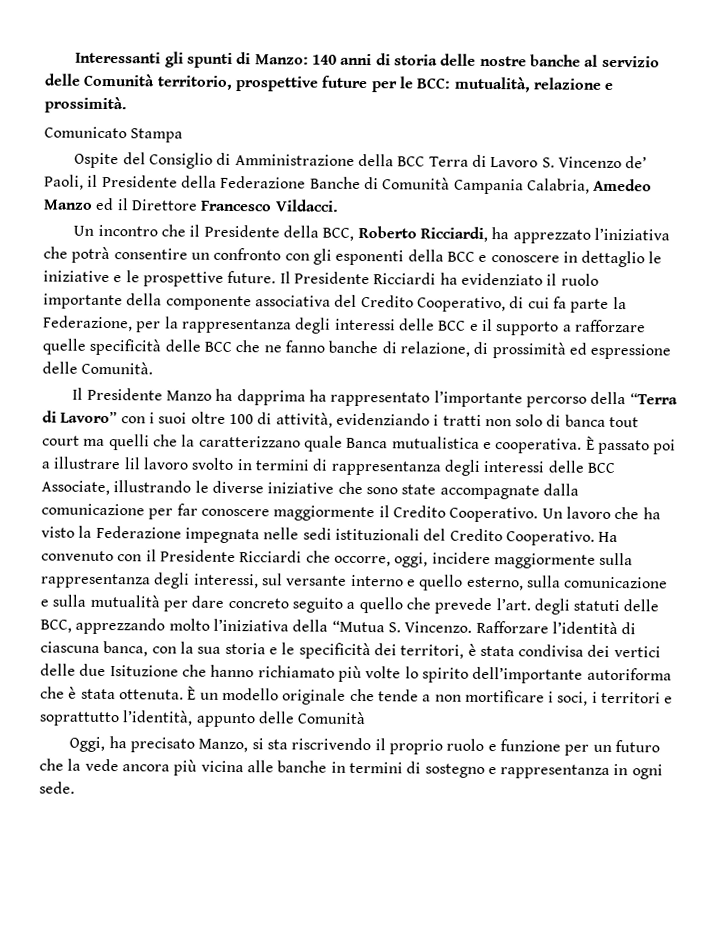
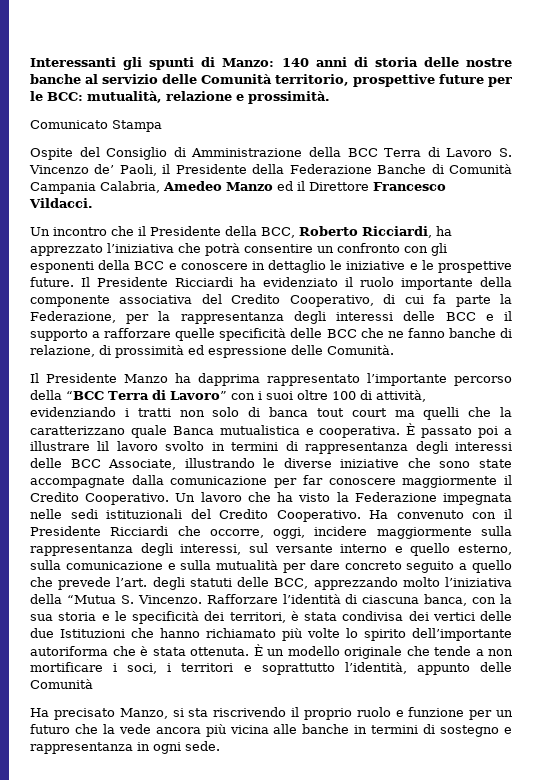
- Il Presidente Manzo ha dapprima ha rappresentato l’importante percorso della “Terra di Lavoro” con i suoi oltre 100 di attività, evidenziando i tratti non solo di banca tout court ma quelli che la caratterizzano quale Banca mutualistica e cooperativa.
+ Il Presidente Manzo ha dapprima rappresentato l’importante percorso della “BCC Terra di Lavoro” con i suoi oltre 100 di attività, evidenziando i tratti non solo di banca tout court ma quelli che la caratterizzano quale Banca mutualistica e cooperativa.
- Rafforzare l’identità di ciascuna banca, con la sua storia e le specificità dei territori, è stata condivisa dei vertici delle due Isituzione che hanno richiamato più volte lo spirito dell’importante autoriforma che è stata ottenuta.
+ Rafforzare l’identità di ciascuna banca, con la sua storia e le specificità dei territori, è stata condivisa dei vertici delle due Istituzioni che hanno richiamato più volte lo spirito dell’importante autoriforma che è stata ottenuta.
- Oggi, ha precisato Manzo, si sta riscrivendo il proprio ruolo e funzione per un futuro che la vede ancora più vicina alle banche in termini di sostegno e rappresentanza in ogni sede.
+ Ha precisato Manzo, si sta riscrivendo il proprio ruolo e funzione per un futuro che la vede ancora più vicina alle banche in termini di sostegno e rappresentanza in ogni sede.

